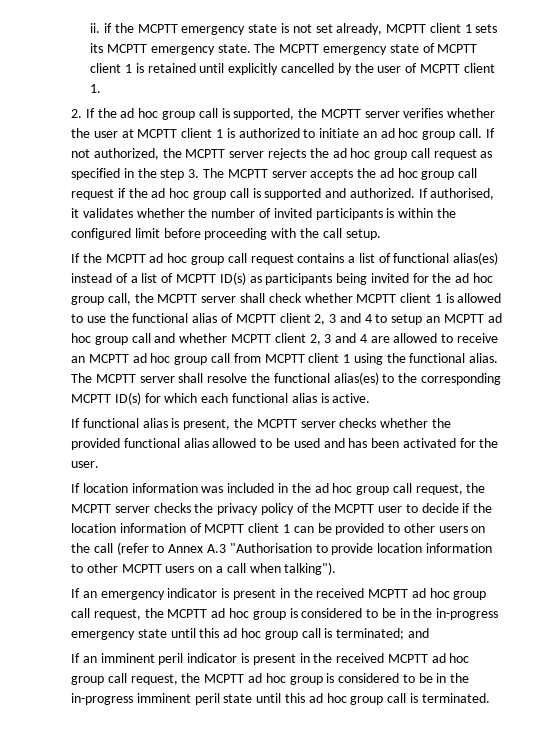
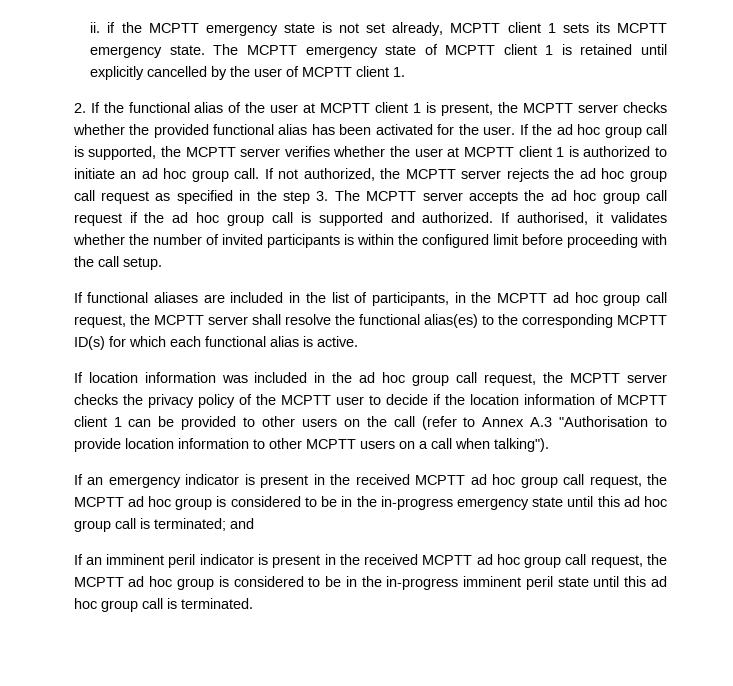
- 2. If the ad hoc group call is supported, the MCPTT server verifies whether the user at MCPTT client 1 is authorized to initiate an ad hoc group call.
+ 2. If the functional alias of the user at MCPTT client 1 is present, the MCPTT server checks whether the provided functional alias has been activated for the user. If the ad hoc group call is supported, the MCPTT server verifies whether the user at MCPTT client 1 is authorized to initiate an ad hoc group call.
- If the MCPTT ad hoc group call request contains a list of functional alias(es) instead of a list of MCPTT ID(s) as participants being invited for the ad hoc group call, the MCPTT server shall check whether MCPTT client 1 is allowed to use the functional alias of MCPTT client 2, 3 and 4 to setup an MCPTT ad hoc group call and whether MCPTT client 2, 3 and 4 are allowed to receive an MCPTT ad hoc group call from MCPTT client 1 using the functional alias. The MCPTT server shall resolve the functional alias(es) to the corresponding MCPTT ID(s) for which each functional alias is active.
+ If functional aliases are included in the list of participants, in the MCPTT ad hoc group call request, the MCPTT server shall resolve the functional alias(es) to the corresponding MCPTT ID(s) for which each functional alias is active.
- If functional alias is present, the MCPTT server checks whether the provided functional alias allowed to be used and has been activated for the user.

